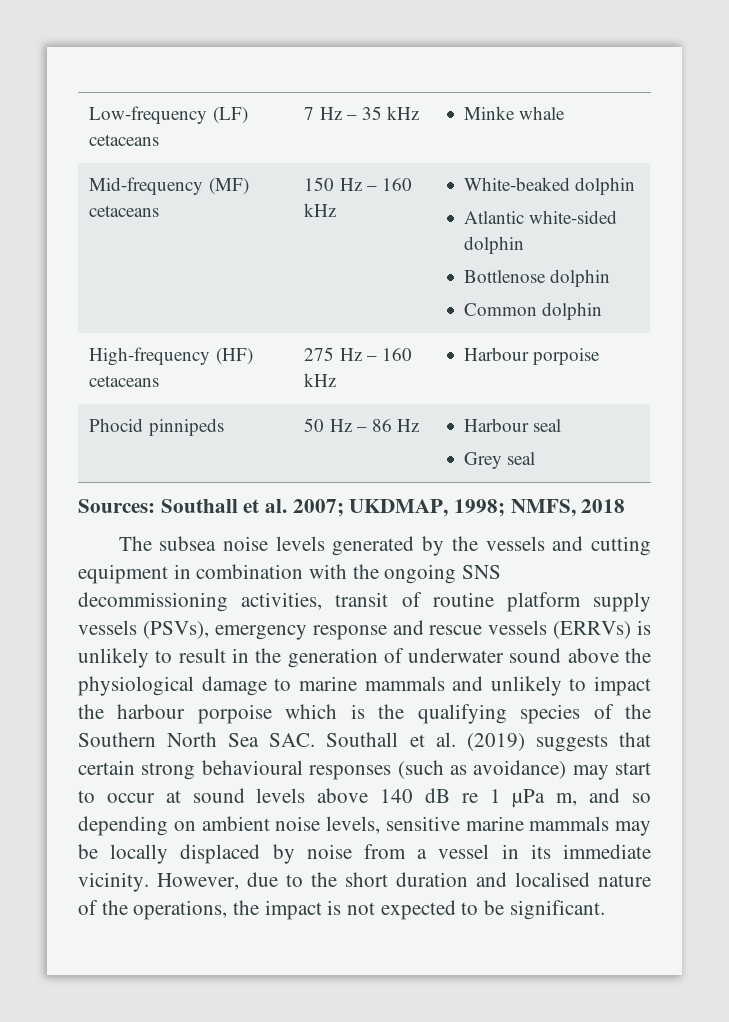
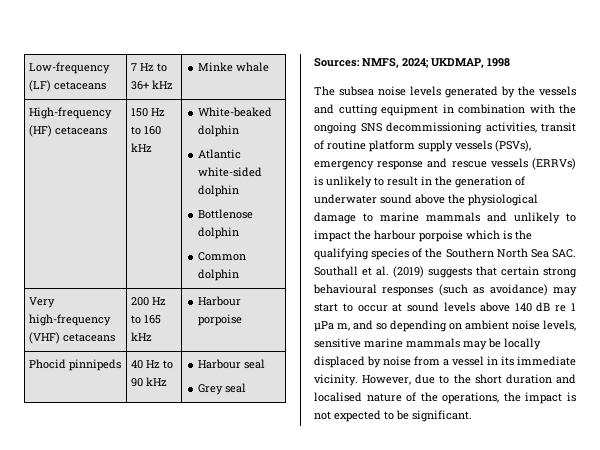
- Low-frequency (LF) cetaceans | 7 Hz – 35 kHz | Minke whale
+ Low-frequency (LF) cetaceans | 7 Hz to 36+ kHz | Minke whale
- Mid-frequency (MF) cetaceans | 150 Hz – 160 kHz | White-beaked dolphin
+ High-frequency (HF) cetaceans | 150 Hz to 160 kHz | White-beaked dolphin
- High-frequency (HF) cetaceans | 275 Hz – 160 kHz | Harbour porpoise
+ Very high-frequency (VHF) cetaceans | 200 Hz to 165 kHz | Harbour porpoise
- Phocid pinnipeds | 50 Hz – 86 Hz | Harbour seal
+ Phocid pinnipeds | 40 Hz to 90 kHz | Harbour seal
- Sources: Southall et al. 2007; UKDMAP, 1998; NMFS, 2018
+ Sources: NMFS, 2024; UKDMAP, 1998

